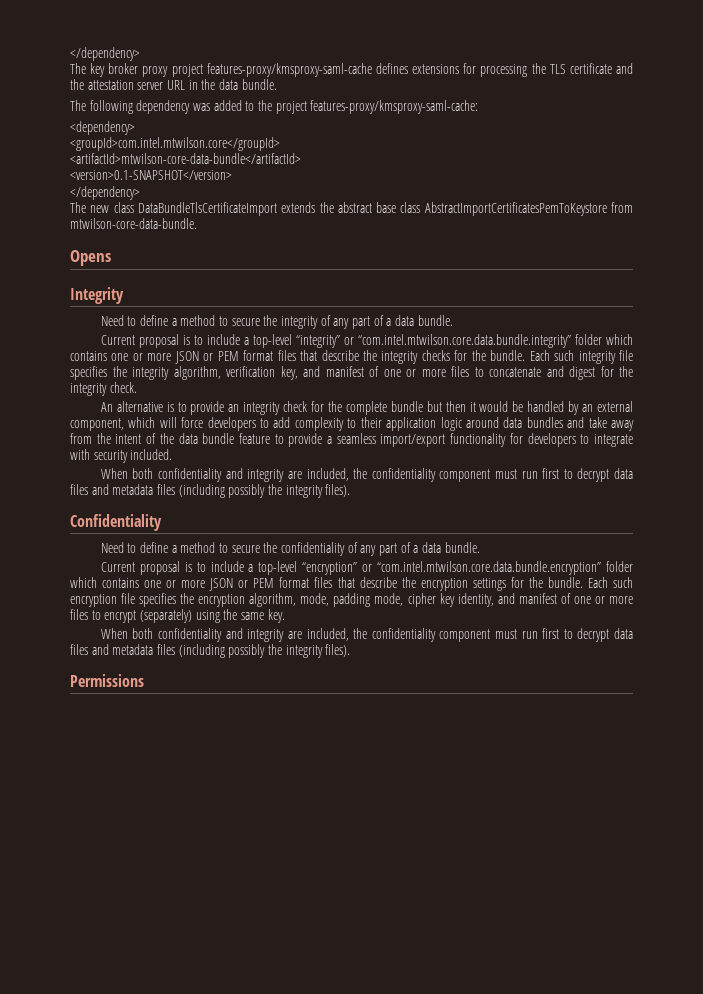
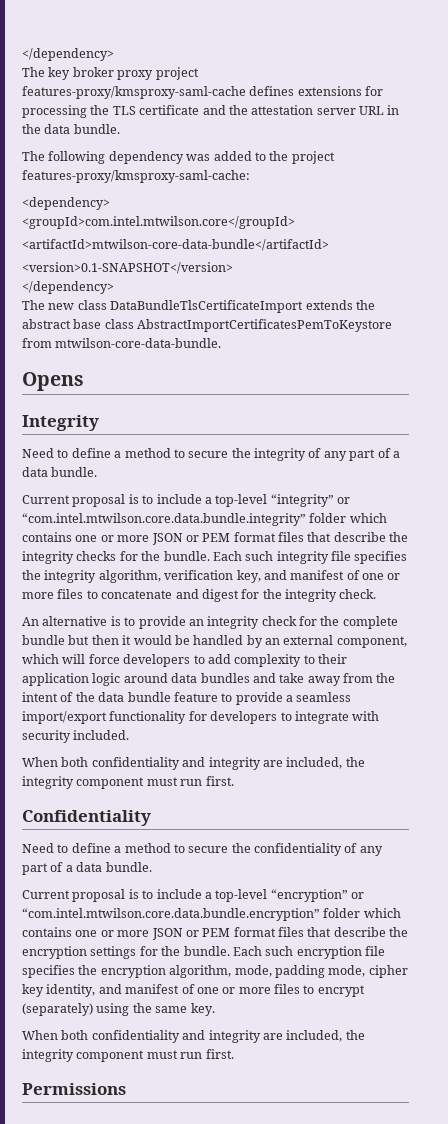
  An alternative is to provide an integrity check for the complete bundle but then it would be handled by an external component, which will force developers to add complexity to their application logic around data bundles and take away from the intent of the data bundle feature to provide a seamless import/export functionality for developers to integrate with security included.
- When both confidentiality and integrity are included, the confidentiality component must run first to decrypt data files and metadata files (including possibly the integrity files).
+ When both confidentiality and integrity are included, the integrity component must run first.
  Each such encryption file specifies the encryption algorithm, mode, padding mode, cipher key identity, and manifest of one or more files to encrypt (separately) using the same key.
- When both confidentiality and integrity are included, the confidentiality component must run first to decrypt data files and metadata files (including possibly the integrity files).
+ When both confidentiality and integrity are included, the integrity component must run first.

